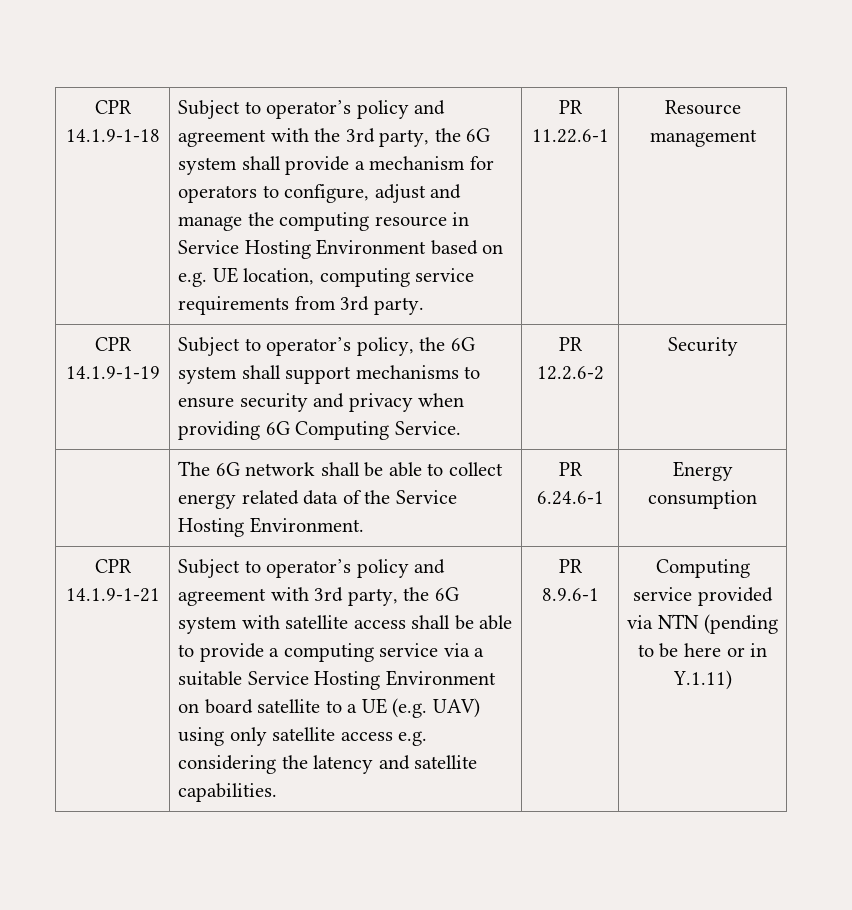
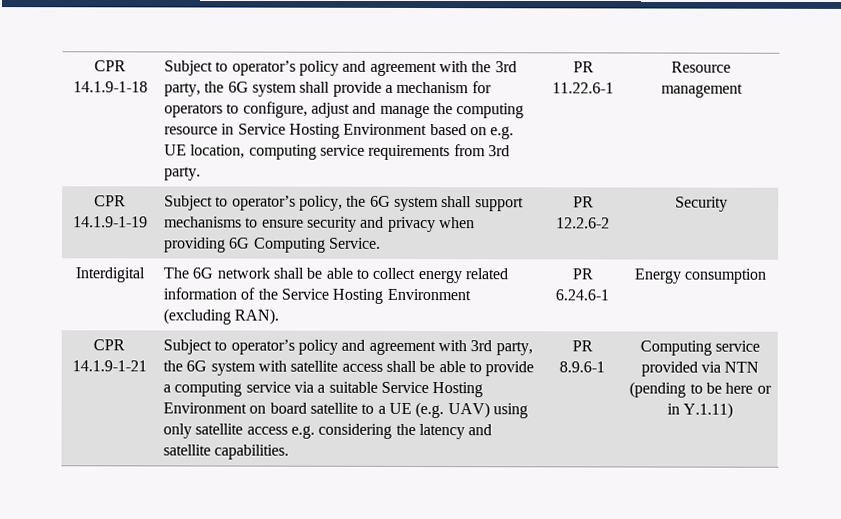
- | The 6G network shall be able to collect energy related data of the Service Hosting Environment. | PR 6.24.6-1 | Energy consumption
+ Interdigital | The 6G network shall be able to collect energy related information of the Service Hosting Environment (excluding RAN). | PR 6.24.6-1 | Energy consumption

